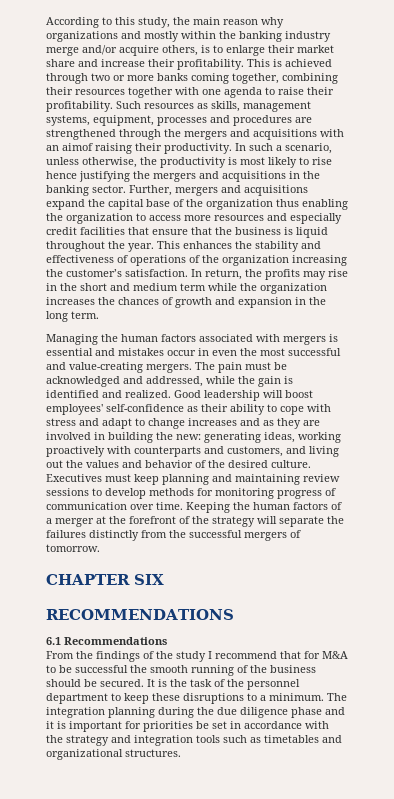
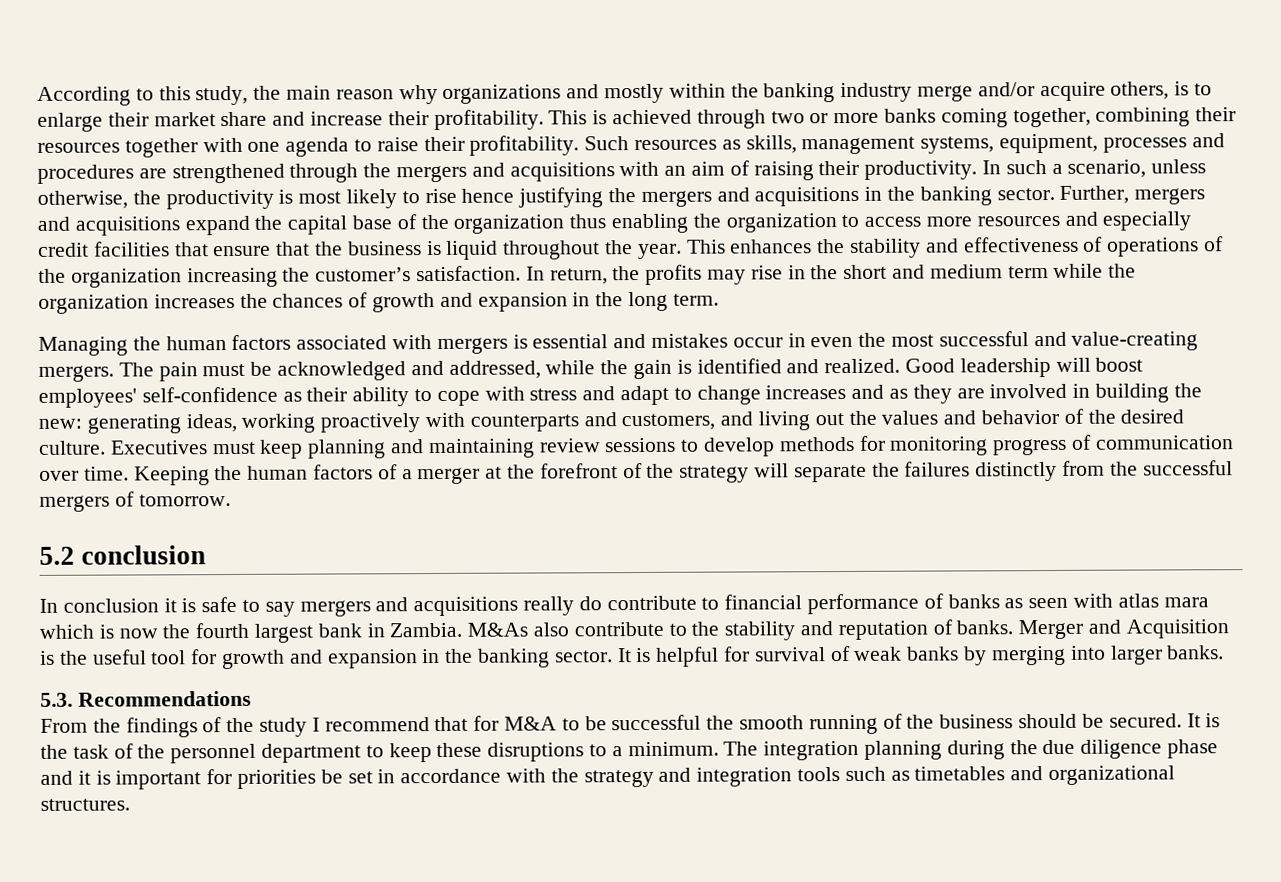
- Such resources as skills, management systems, equipment, processes and procedures are strengthened through the mergers and acquisitions with an aimof raising their productivity.
+ Such resources as skills, management systems, equipment, processes and procedures are strengthened through the mergers and acquisitions with an aim of raising their productivity.
- CHAPTER SIX
- RECOMMENDATIONS
- 6.1 Recommendations
+ 5.2 conclusion
+ In conclusion it is safe to say mergers and acquisitions really do contribute to financial performance of banks as seen with atlas mara which is now the fourth largest bank in Zambia. M&As also contribute to the stability and reputation of banks. Merger and Acquisition is the useful tool for growth and expansion in the banking sector. It is helpful for survival of weak banks by merging into larger banks.
+ 5.3. Recommendations

